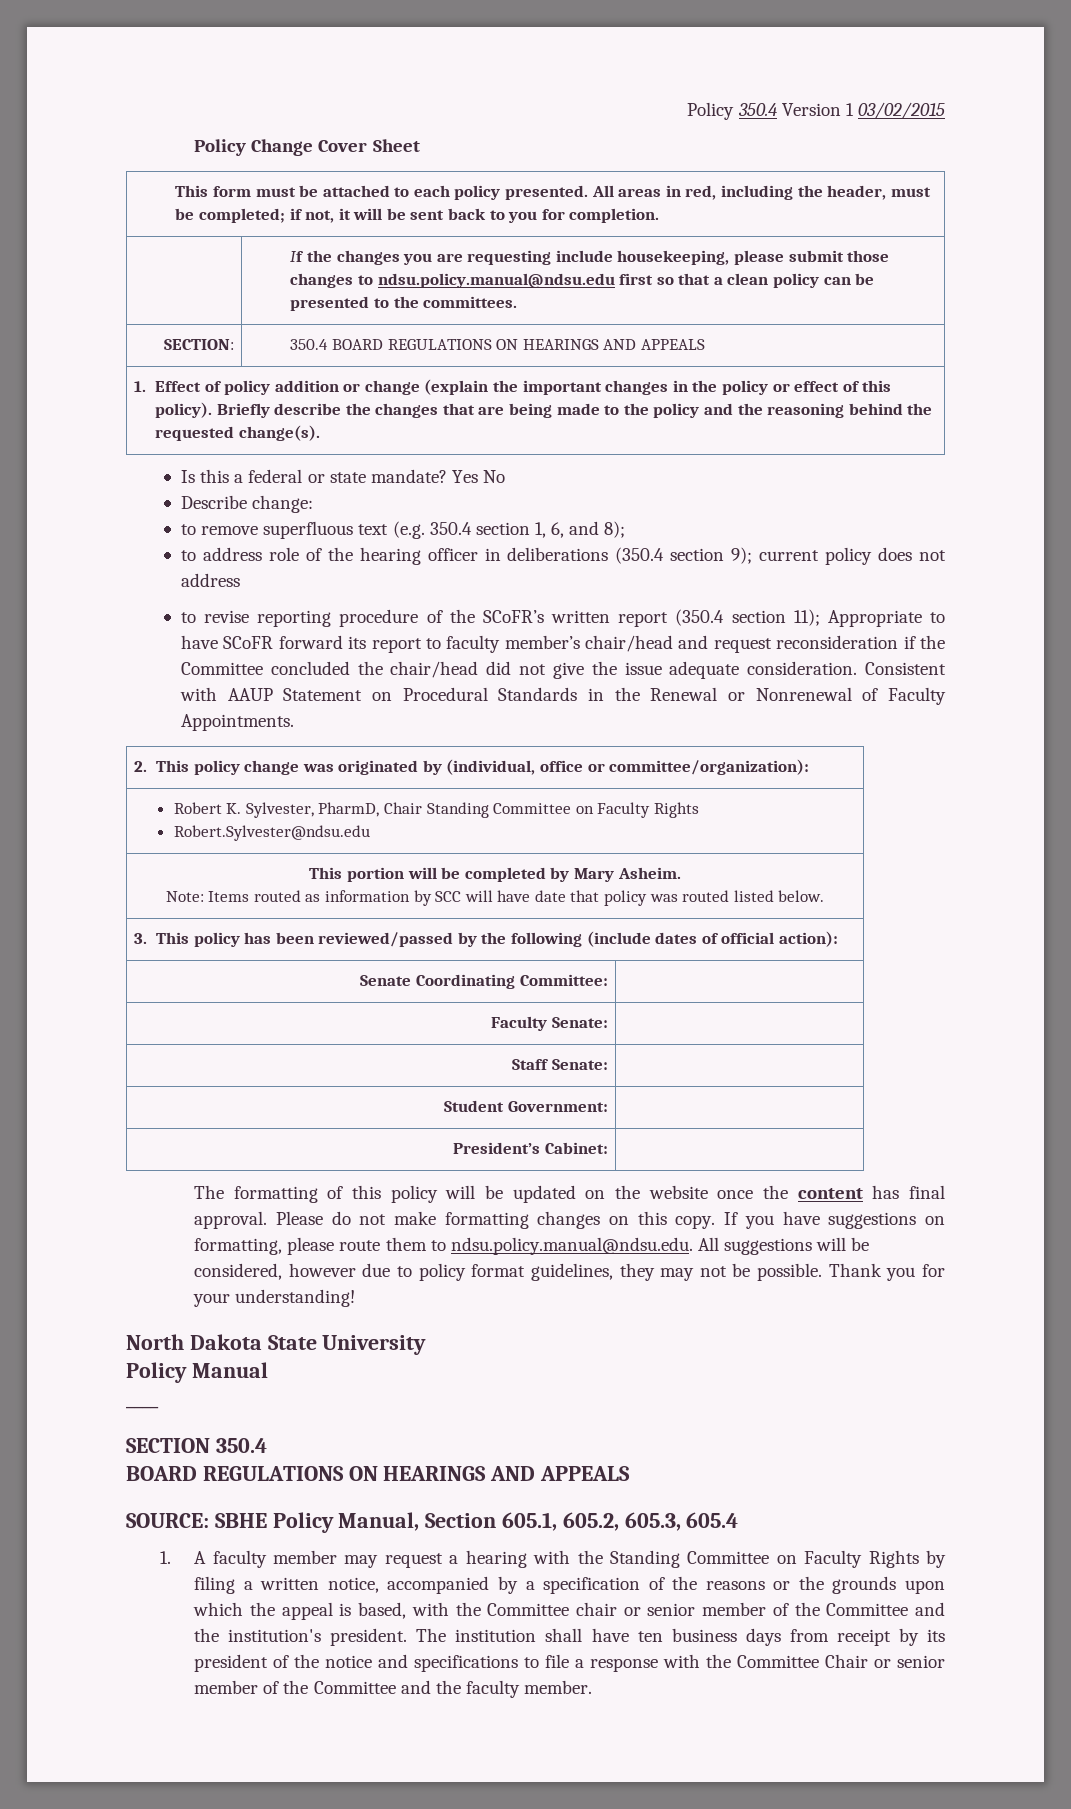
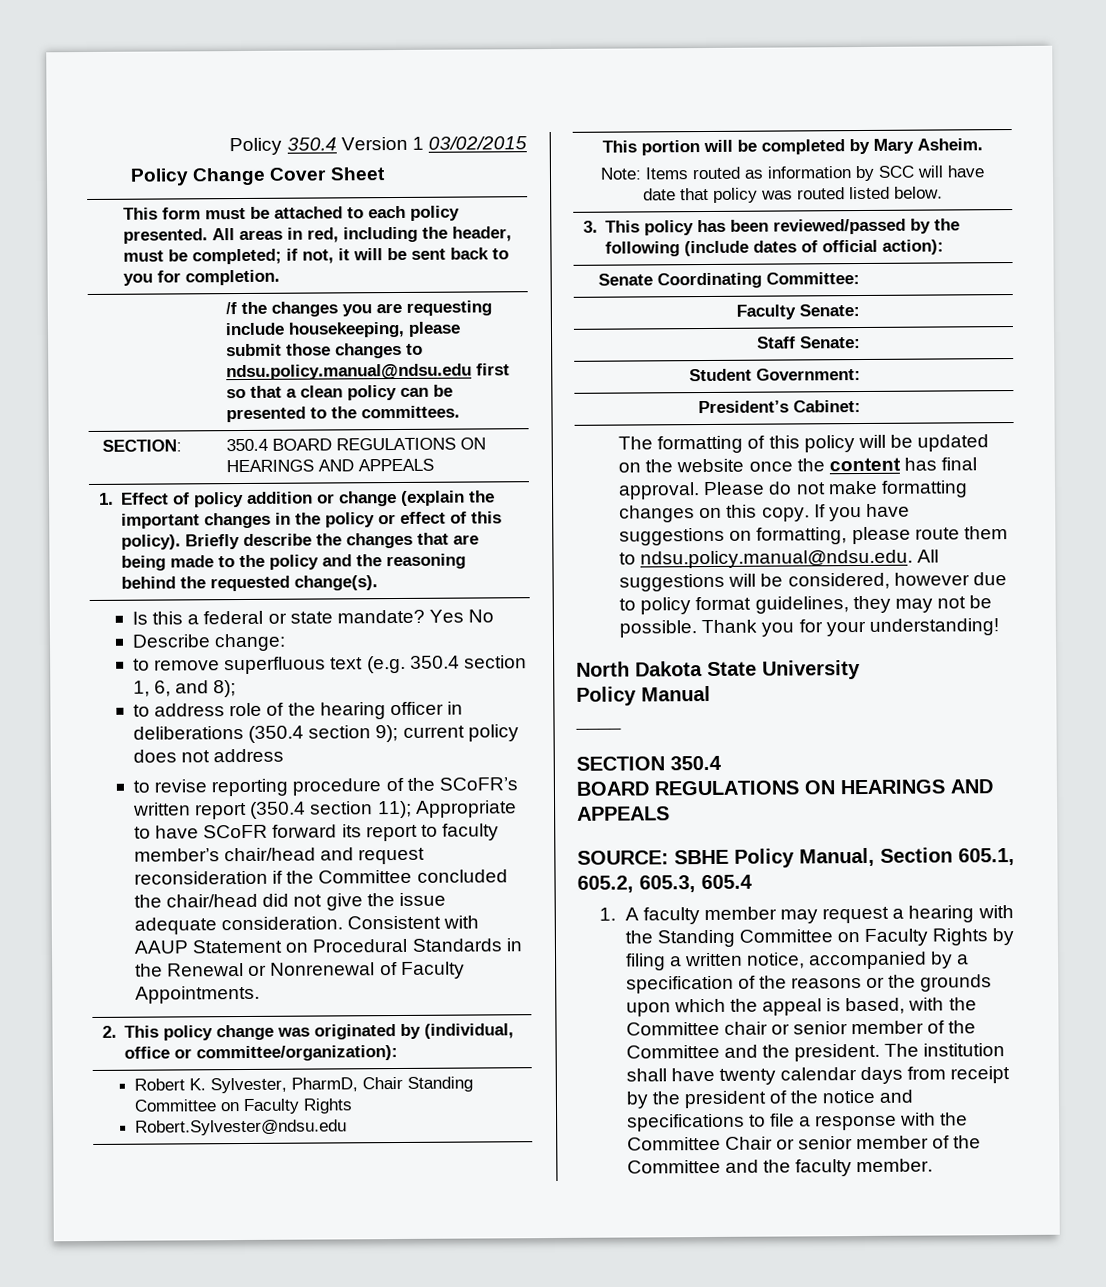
- 1. A faculty member may request a hearing with the Standing Committee on Faculty Rights by filing a written notice, accompanied by a specification of the reasons or the grounds upon which the appeal is based, with the Committee chair or senior member of the Committee and the institution's president.
+ 1. A faculty member may request a hearing with the Standing Committee on Faculty Rights by filing a written notice, accompanied by a specification of the reasons or the grounds upon which the appeal is based, with the Committee chair or senior member of the Committee and the president.
- The institution shall have ten business days from receipt by its president of the notice and specifications to file a response with the Committee Chair or senior member of the Committee and the faculty member.
+ The institution shall have twenty calendar days from receipt by the president of the notice and specifications to file a response with the Committee Chair or senior member of the Committee and the faculty member.

